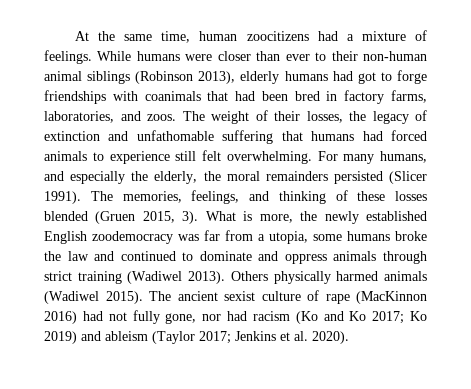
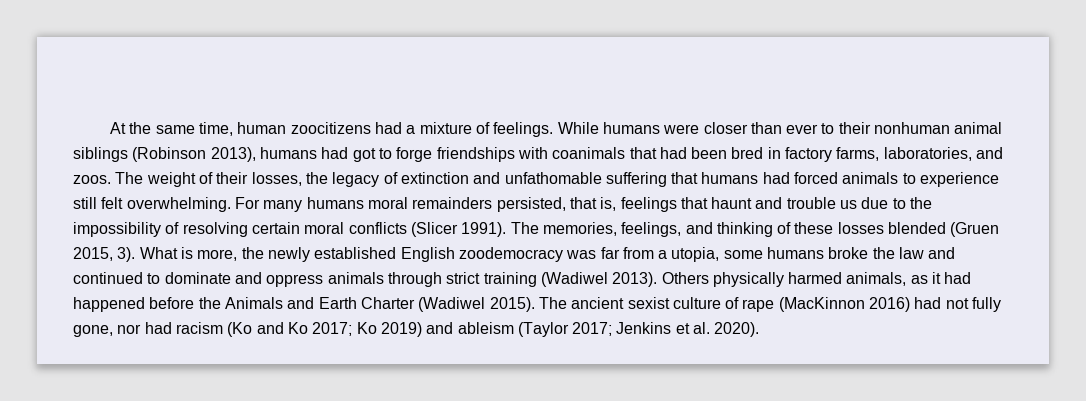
- While humans were closer than ever to their non-human animal siblings (Robinson 2013), elderly humans had got to forge friendships with coanimals that had been bred in factory farms, laboratories, and zoos.
+ While humans were closer than ever to their nonhuman animal siblings (Robinson 2013), humans had got to forge friendships with coanimals that had been bred in factory farms, laboratories, and zoos.
- For many humans, and especially the elderly, the moral remainders persisted (Slicer 1991).
+ For many humans moral remainders persisted, that is, feelings that haunt and trouble us due to the impossibility of resolving certain moral conflicts (Slicer 1991).
- Others physically harmed animals (Wadiwel 2015).
+ Others physically harmed animals, as it had happened before the Animals and Earth Charter (Wadiwel 2015).

